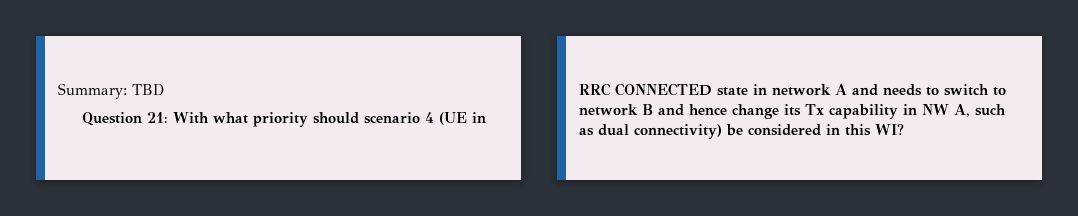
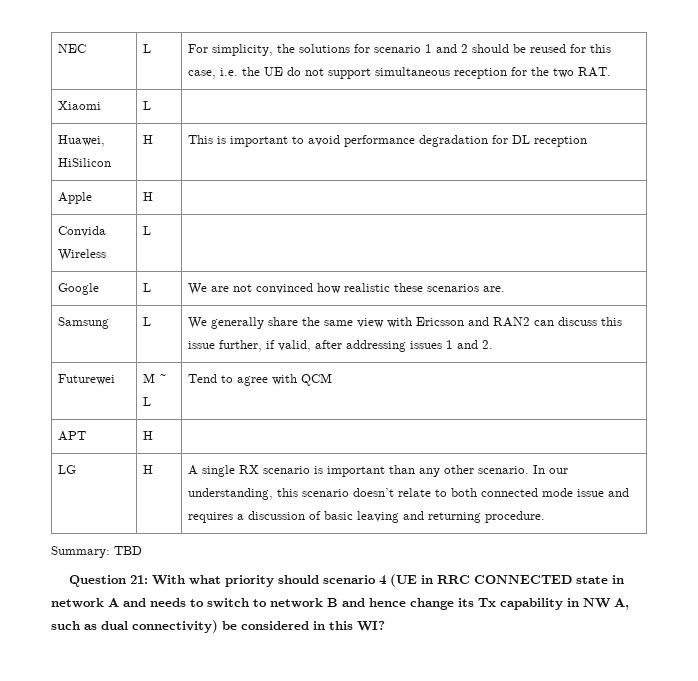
+ NEC | L | For simplicity, the solutions for scenario 1 and 2 should be reused for this case, i.e. the UE do not support simultaneous reception for the two RAT.
+ Xiaomi | L |
+ Huawei, HiSilicon | H | This is important to avoid performance degradation for DL reception
+ Apple | H |
+ Convida Wireless | L |
+ Google | L | We are not convinced how realistic these scenarios are.
+ Samsung | L | We generally share the same view with Ericsson and RAN2 can discuss this issue further, if valid, after addressing issues 1 and 2.
+ Futurewei | M ~ L | Tend to agree with QCM
+ APT | H |
+ LG | H | A single RX scenario is important than any other scenario. In our understanding, this scenario doesn’t relate to both connected mode issue and requires a discussion of basic leaving and returning procedure.

